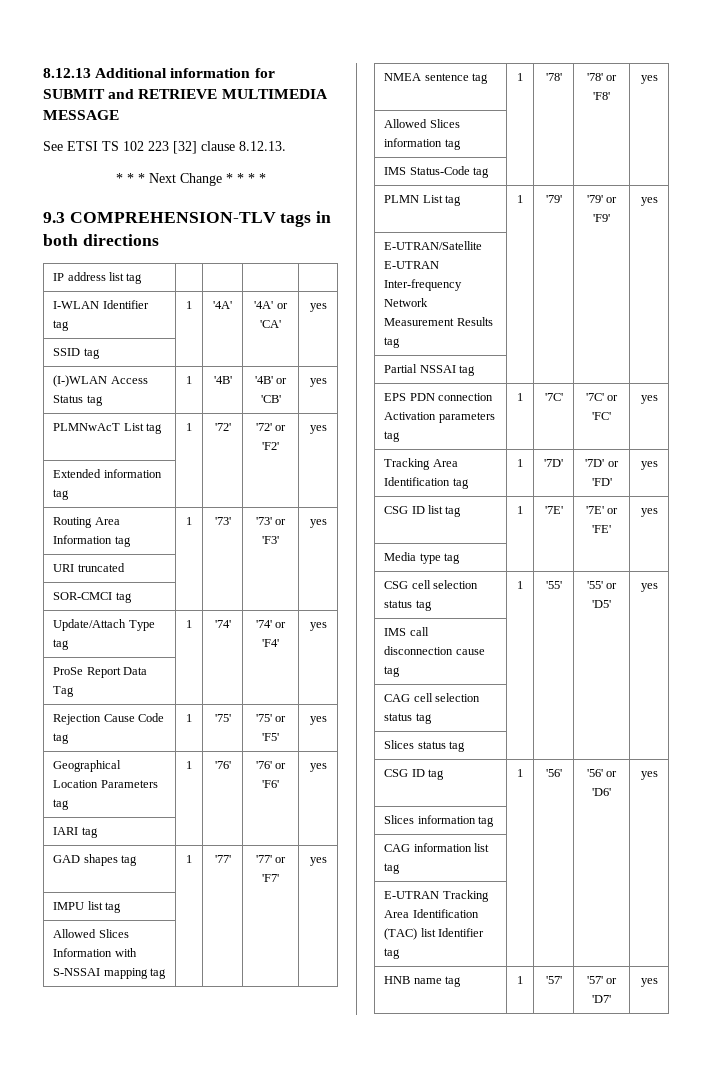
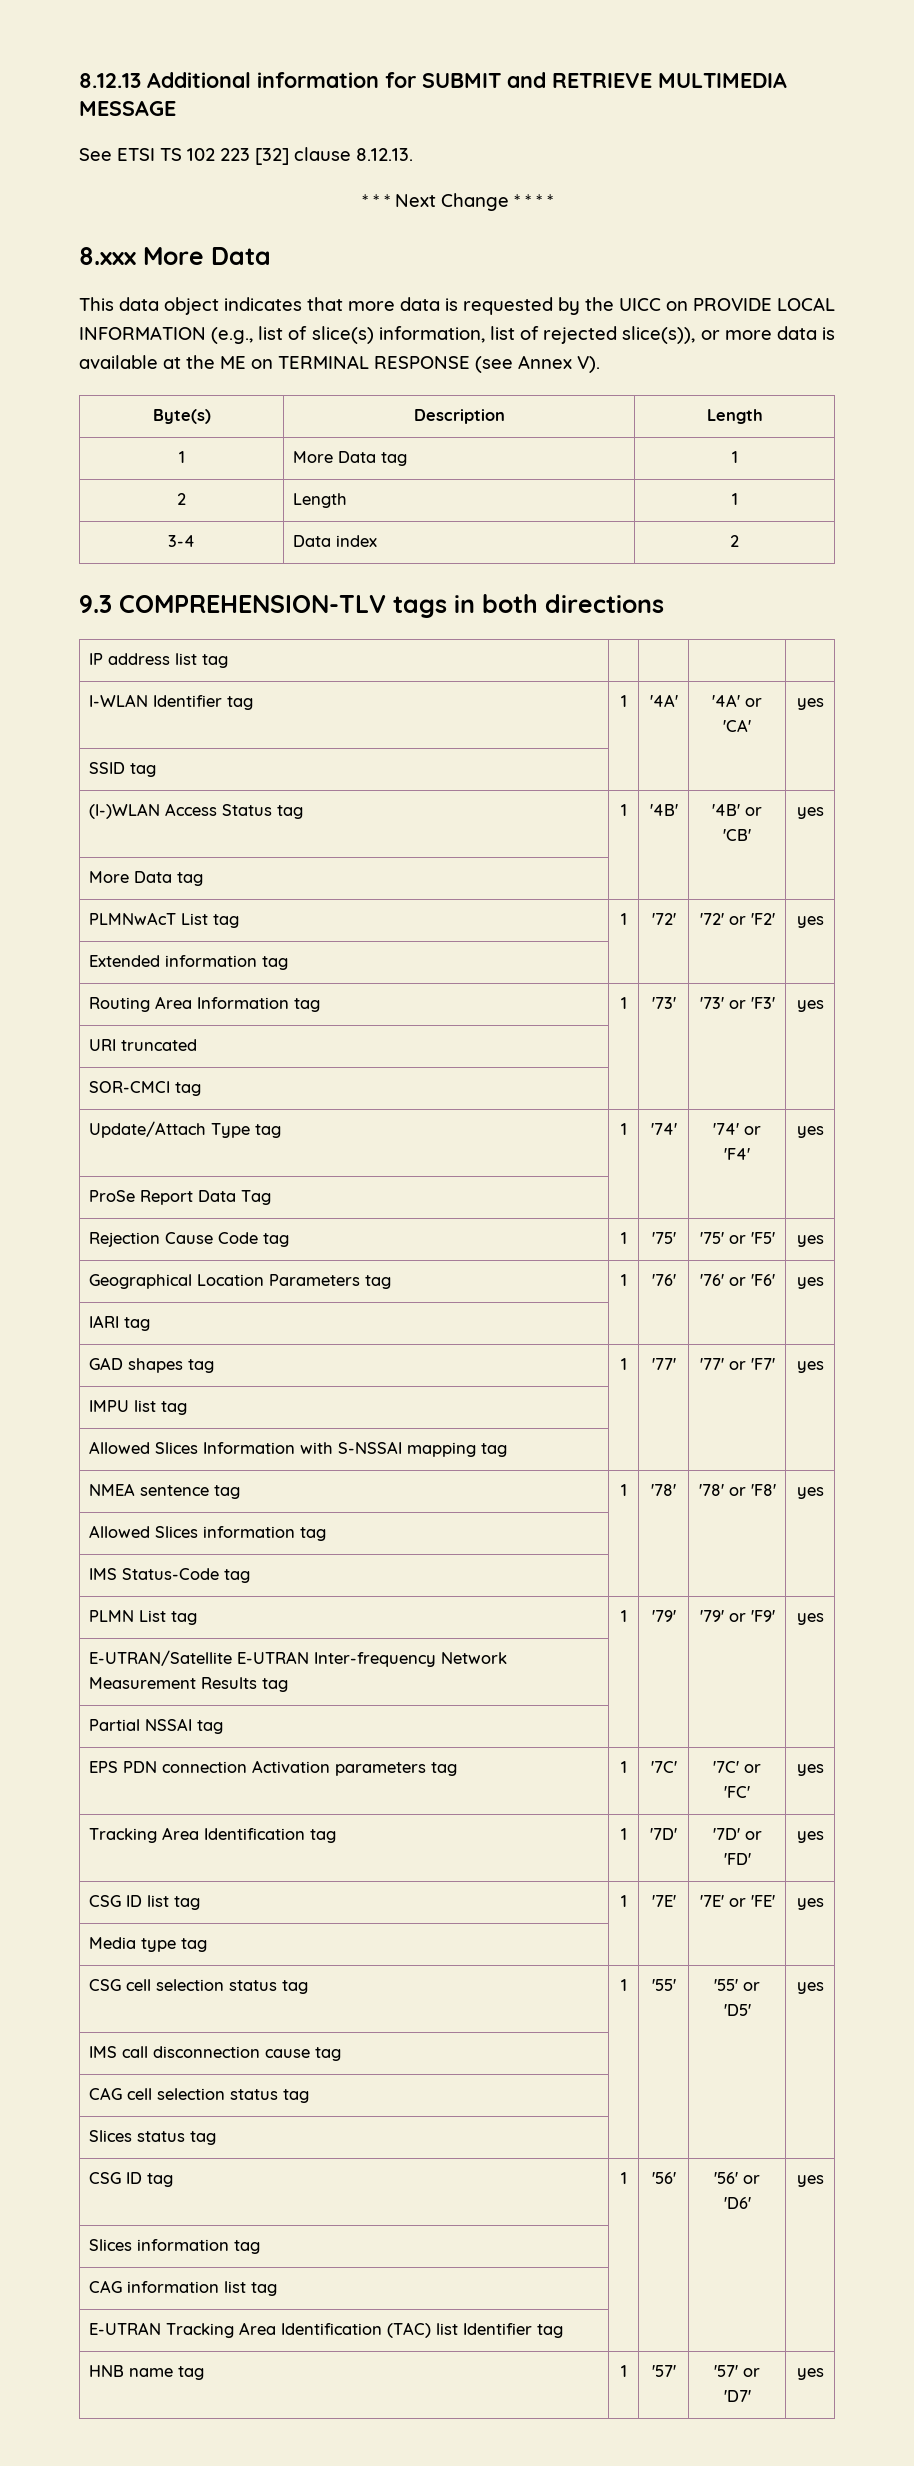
+ 8.xxx More Data
+ This data object indicates that more data is requested by the UICC on PROVIDE LOCAL INFORMATION (e.g., list of slice(s) information, list of rejected slice(s)), or more data is available at the ME on TERMINAL RESPONSE (see Annex V).
+ Byte(s) | Description | Length
+ 1 | More Data tag | 1
+ 2 | Length | 1
+ 3-4 | Data index | 2
+ More Data tag | | | |

